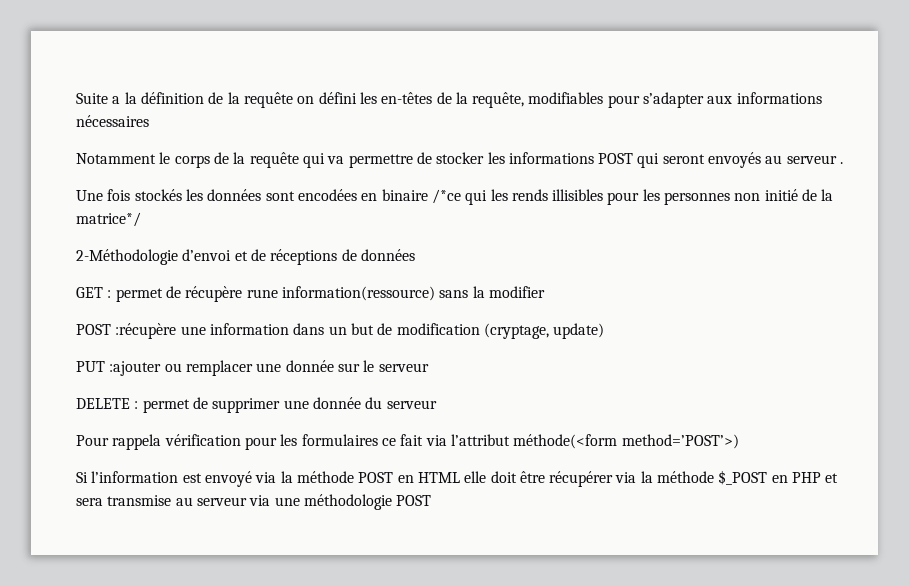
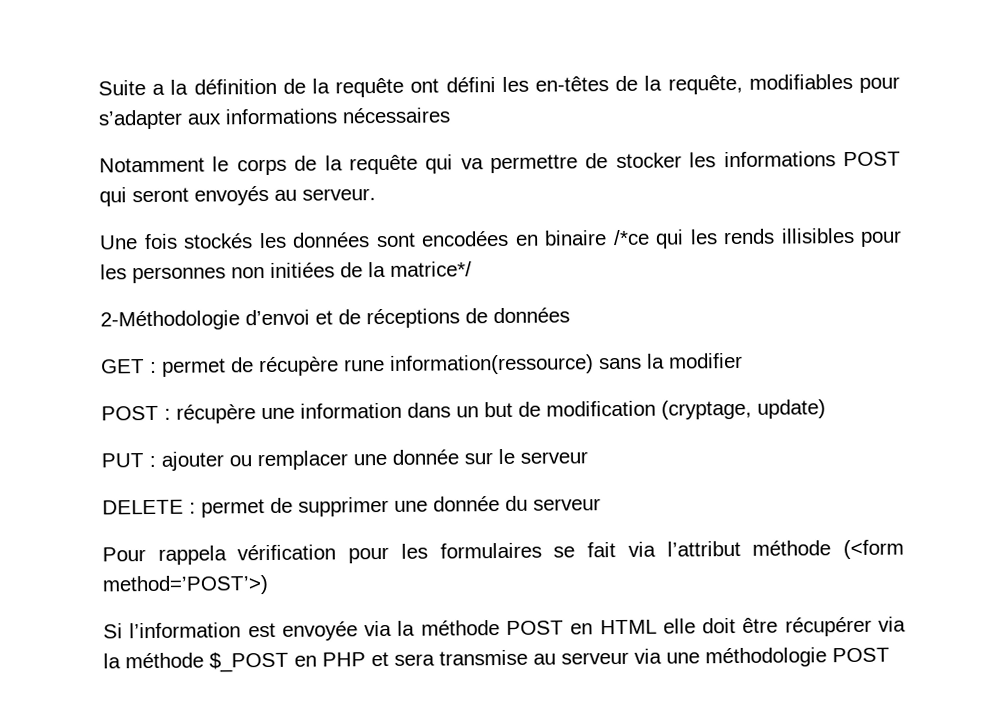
- Suite a la définition de la requête on défini les en-têtes de la requête, modifiables pour s’adapter aux informations nécessaires
+ Suite a la définition de la requête ont défini les en-têtes de la requête, modifiables pour s’adapter aux informations nécessaires
- Notamment le corps de la requête qui va permettre de stocker les informations POST qui seront envoyés au serveur .
+ Notamment le corps de la requête qui va permettre de stocker les informations POST qui seront envoyés au serveur.
- Une fois stockés les données sont encodées en binaire /*ce qui les rends illisibles pour les personnes non initié de la matrice*/
+ Une fois stockés les données sont encodées en binaire /*ce qui les rends illisibles pour les personnes non initiées de la matrice*/
- POST :récupère une information dans un but de modification (cryptage, update)
+ POST : récupère une information dans un but de modification (cryptage, update)
- PUT :ajouter ou remplacer une donnée sur le serveur
+ PUT : ajouter ou remplacer une donnée sur le serveur
- Pour rappela vérification pour les formulaires ce fait via l’attribut méthode(<form method=’POST’>)
+ Pour rappela vérification pour les formulaires se fait via l’attribut méthode (<form method=’POST’>)
- Si l’information est envoyé via la méthode POST en HTML elle doit être récupérer via la méthode $_POST en PHP et sera transmise au serveur via une méthodologie POST
+ Si l’information est envoyée via la méthode POST en HTML elle doit être récupérer via la méthode $_POST en PHP et sera transmise au serveur via une méthodologie POST

